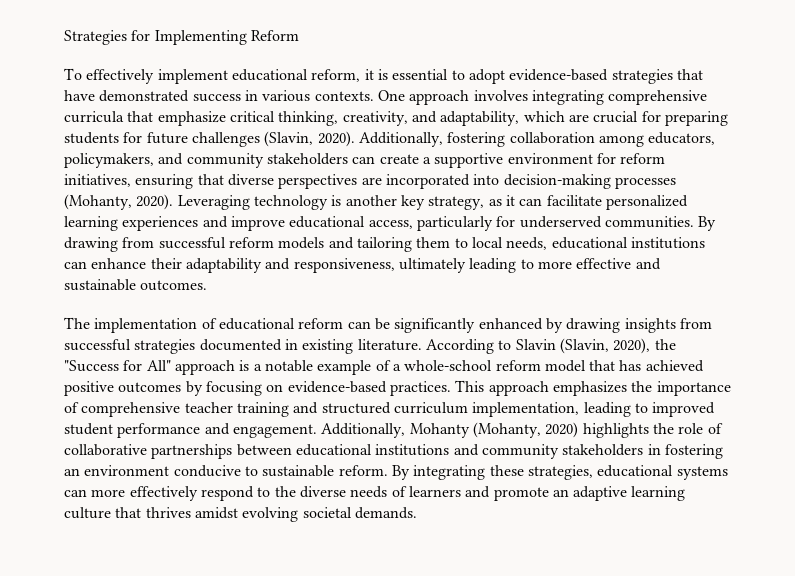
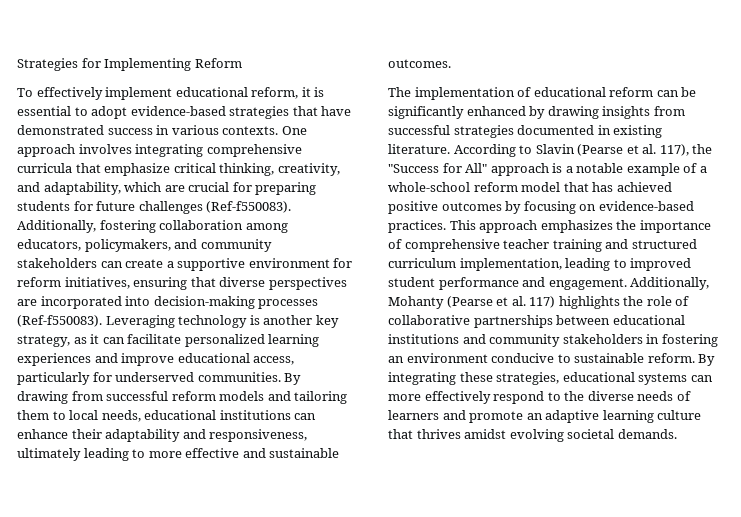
- One approach involves integrating comprehensive curricula that emphasize critical thinking, creativity, and adaptability, which are crucial for preparing students for future challenges (Slavin, 2020).
+ One approach involves integrating comprehensive curricula that emphasize critical thinking, creativity, and adaptability, which are crucial for preparing students for future challenges (Ref-f550083).
- Additionally, fostering collaboration among educators, policymakers, and community stakeholders can create a supportive environment for reform initiatives, ensuring that diverse perspectives are incorporated into decision-making processes (Mohanty, 2020).
+ Additionally, fostering collaboration among educators, policymakers, and community stakeholders can create a supportive environment for reform initiatives, ensuring that diverse perspectives are incorporated into decision-making processes (Ref-f550083).
- According to Slavin (Slavin, 2020), the "Success for All" approach is a notable example of a whole-school reform model that has achieved positive outcomes by focusing on evidence-based practices.
+ According to Slavin (Pearse et al. 117), the "Success for All" approach is a notable example of a whole-school reform model that has achieved positive outcomes by focusing on evidence-based practices.
- Additionally, Mohanty (Mohanty, 2020) highlights the role of collaborative partnerships between educational institutions and community stakeholders in fostering an environment conducive to sustainable reform.
+ Additionally, Mohanty (Pearse et al. 117) highlights the role of collaborative partnerships between educational institutions and community stakeholders in fostering an environment conducive to sustainable reform.

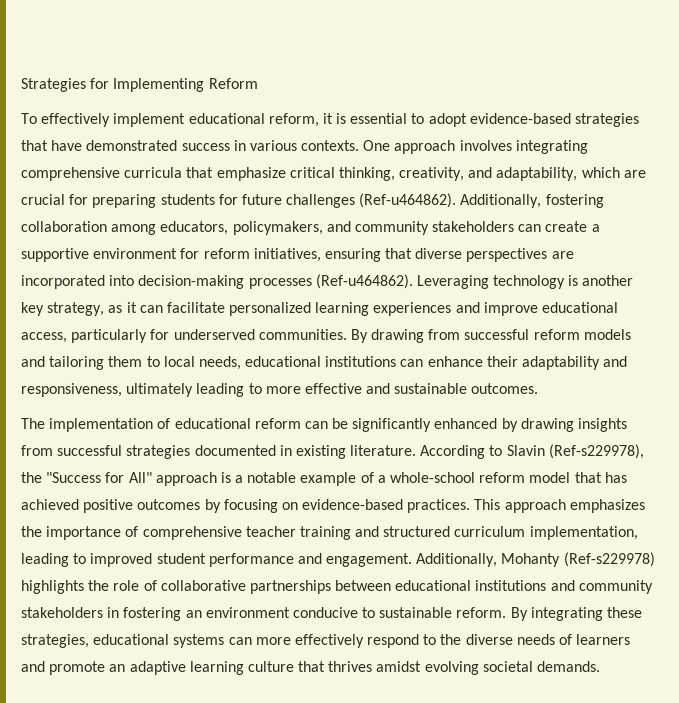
- One approach involves integrating comprehensive curricula that emphasize critical thinking, creativity, and adaptability, which are crucial for preparing students for future challenges (Ref-f550083).
+ One approach involves integrating comprehensive curricula that emphasize critical thinking, creativity, and adaptability, which are crucial for preparing students for future challenges (Ref-u464862).
- Additionally, fostering collaboration among educators, policymakers, and community stakeholders can create a supportive environment for reform initiatives, ensuring that diverse perspectives are incorporated into decision-making processes (Ref-f550083).
+ Additionally, fostering collaboration among educators, policymakers, and community stakeholders can create a supportive environment for reform initiatives, ensuring that diverse perspectives are incorporated into decision-making processes (Ref-u464862).
- According to Slavin (Pearse et al. 117), the "Success for All" approach is a notable example of a whole-school reform model that has achieved positive outcomes by focusing on evidence-based practices.
+ According to Slavin (Ref-s229978), the "Success for All" approach is a notable example of a whole-school reform model that has achieved positive outcomes by focusing on evidence-based practices.
- Additionally, Mohanty (Pearse et al. 117) highlights the role of collaborative partnerships between educational institutions and community stakeholders in fostering an environment conducive to sustainable reform.
+ Additionally, Mohanty (Ref-s229978) highlights the role of collaborative partnerships between educational institutions and community stakeholders in fostering an environment conducive to sustainable reform.

